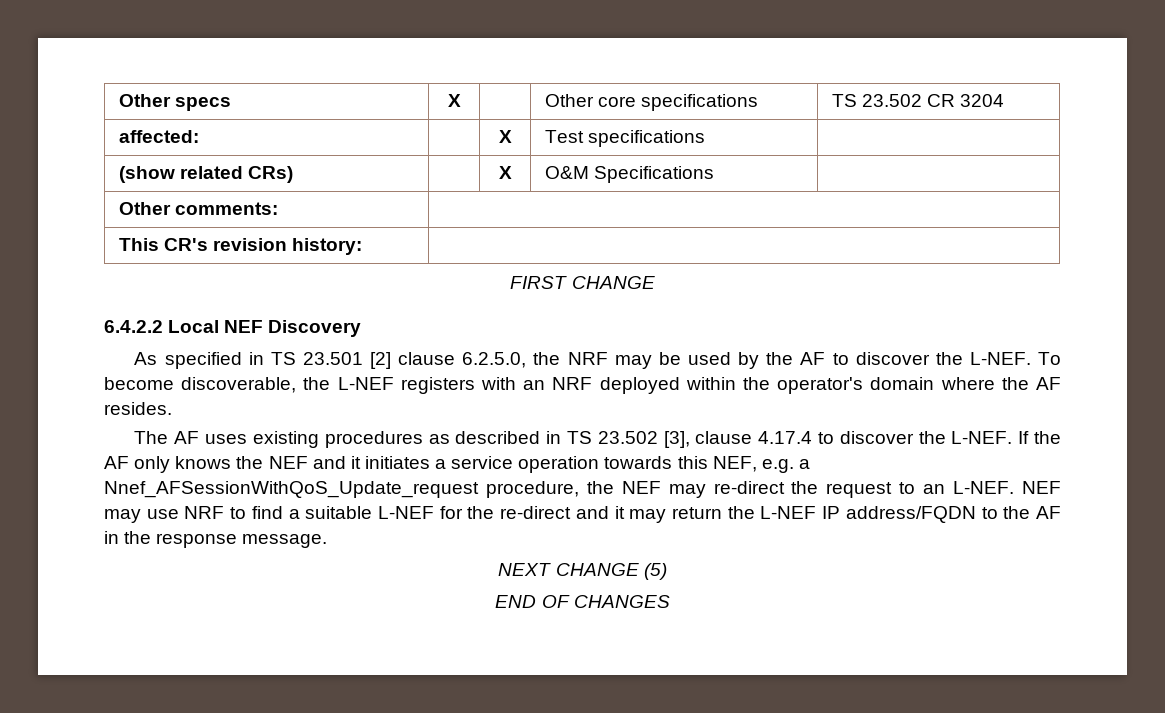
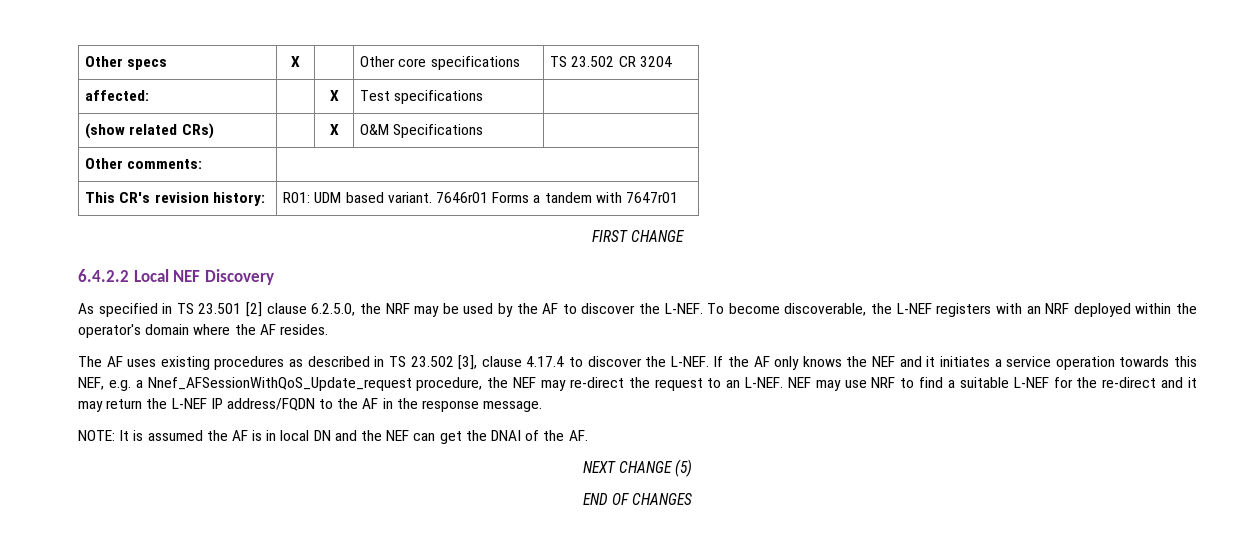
- This CR's revision history: |
+ This CR's revision history: | R01: UDM based variant. 7646r01 Forms a tandem with 7647r01
+ NOTE: It is assumed the AF is in local DN and the NEF can get the DNAI of the AF.

